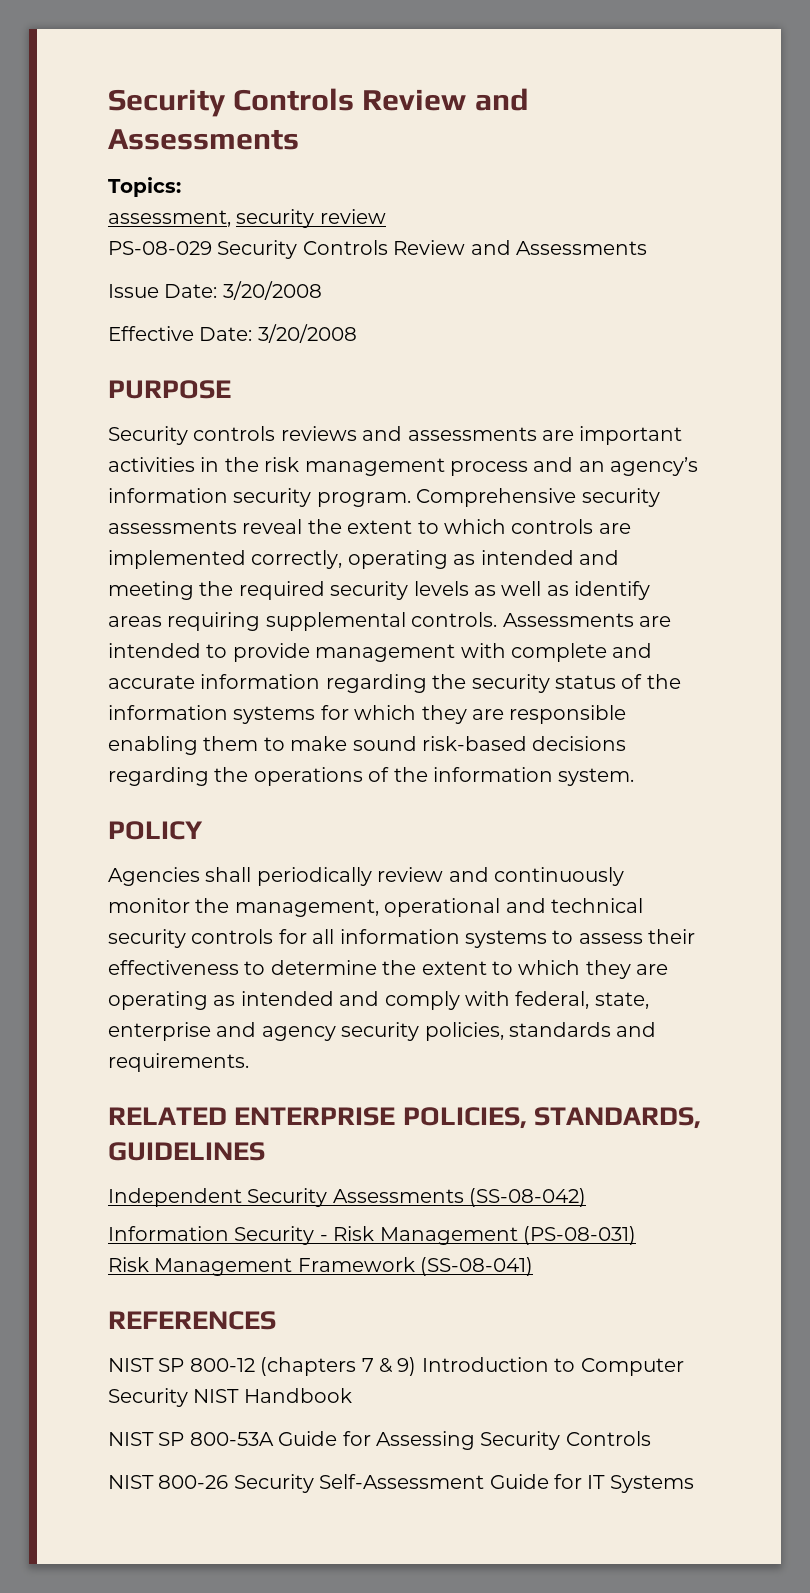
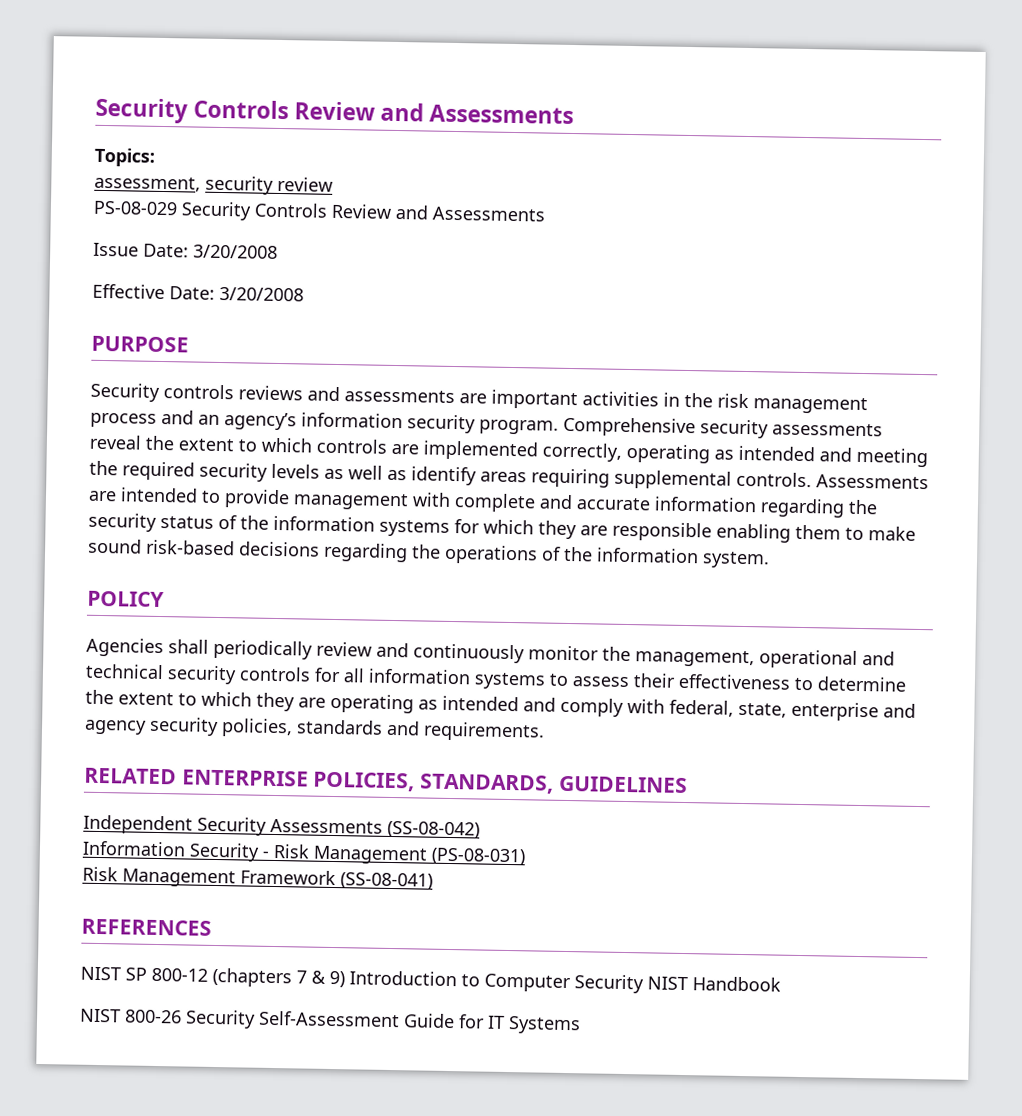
- NIST SP 800-53A Guide for Assessing Security Controls

